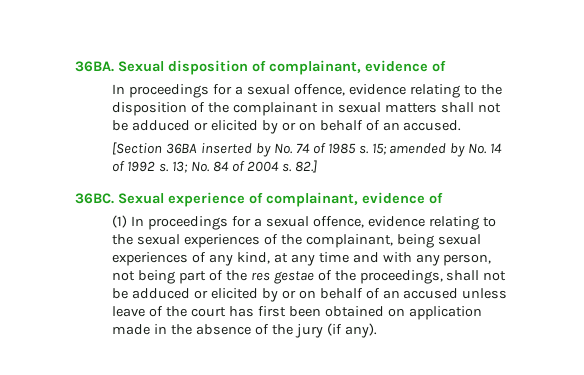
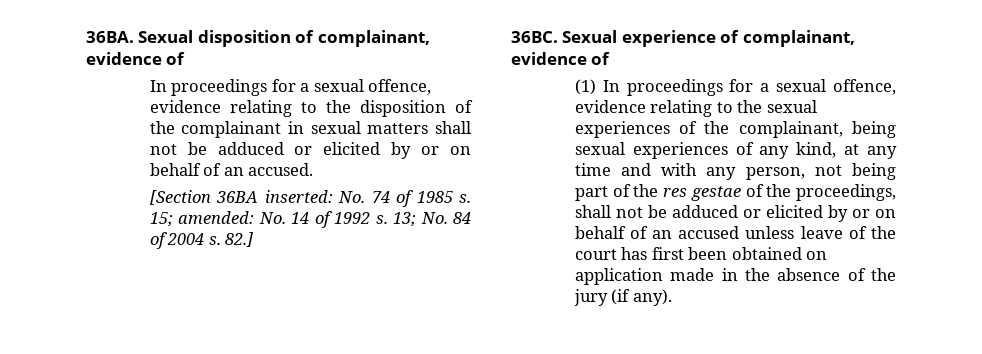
- [Section 36BA inserted by No. 74 of 1985 s.
+ [Section 36BA inserted: No. 74 of 1985 s.
- 15; amended by No. 14 of 1992 s.
+ 15; amended: No. 14 of 1992 s.

